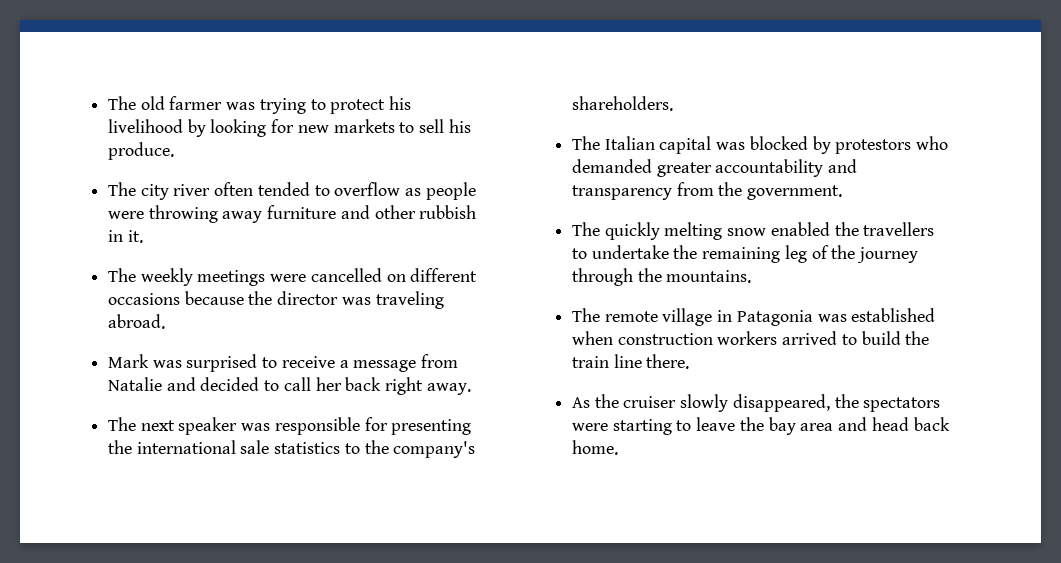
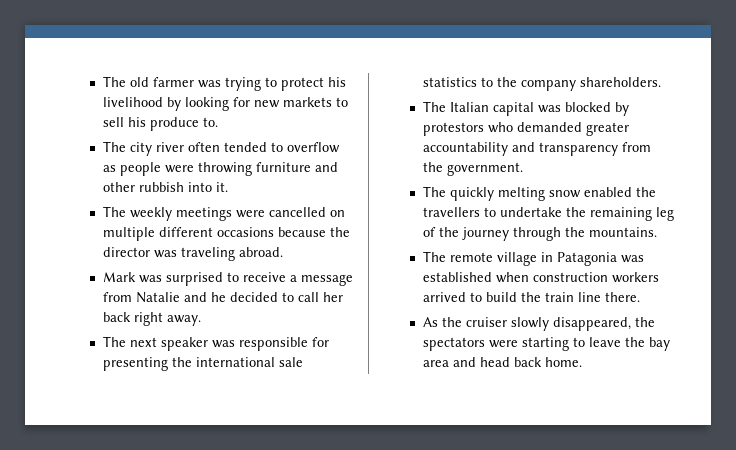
- The old farmer was trying to protect his livelihood by looking for new markets to sell his produce.
+ The old farmer was trying to protect his livelihood by looking for new markets to sell his produce to.
- The city river often tended to overflow as people were throwing away furniture and other rubbish in it.
+ The city river often tended to overflow as people were throwing furniture and other rubbish into it.
- The weekly meetings were cancelled on different occasions because the director was traveling abroad.
+ The weekly meetings were cancelled on multiple different occasions because the director was traveling abroad.
- Mark was surprised to receive a message from Natalie and decided to call her back right away.
+ Mark was surprised to receive a message from Natalie and he decided to call her back right away.
- The next speaker was responsible for presenting the international sale statistics to the company's shareholders.
+ The next speaker was responsible for presenting the international sale statistics to the company shareholders.

